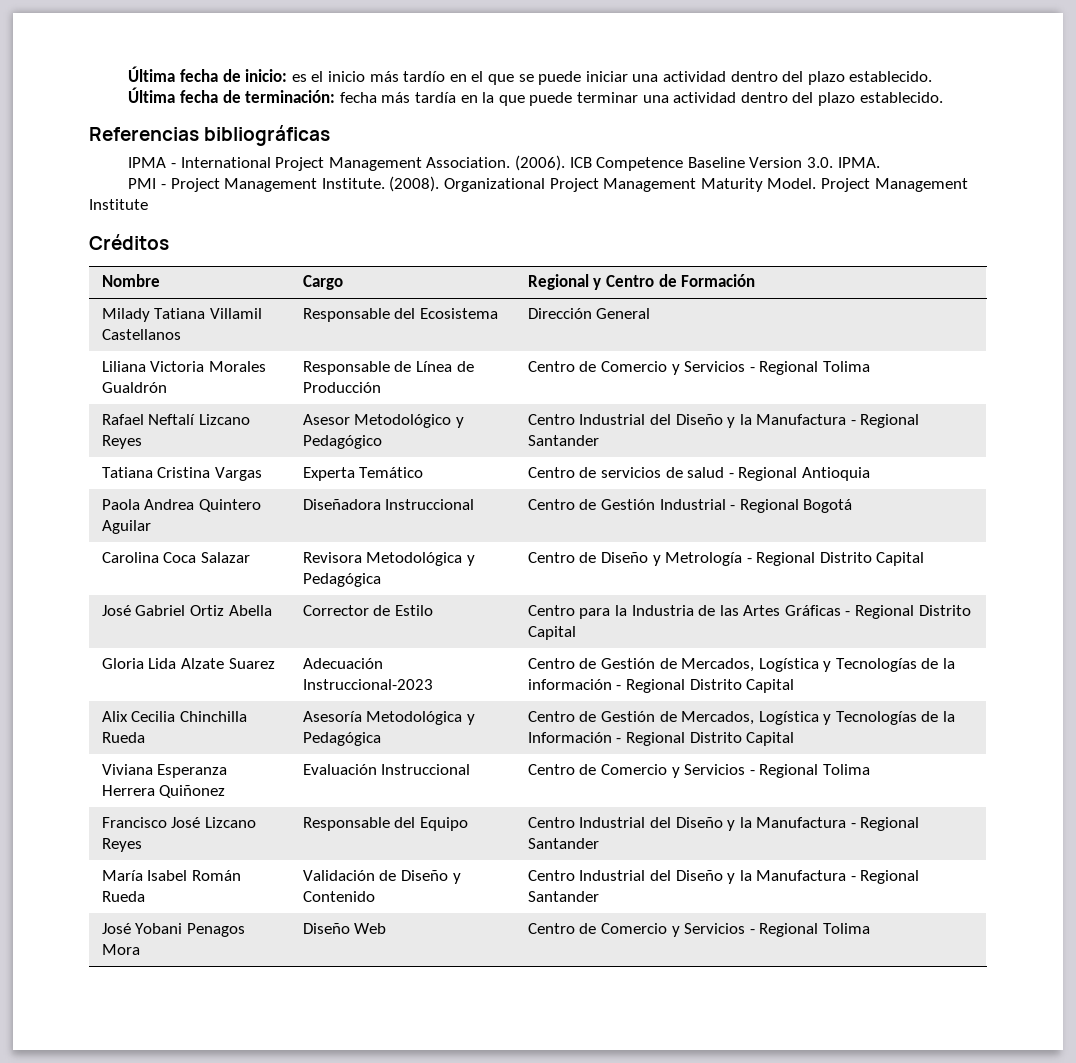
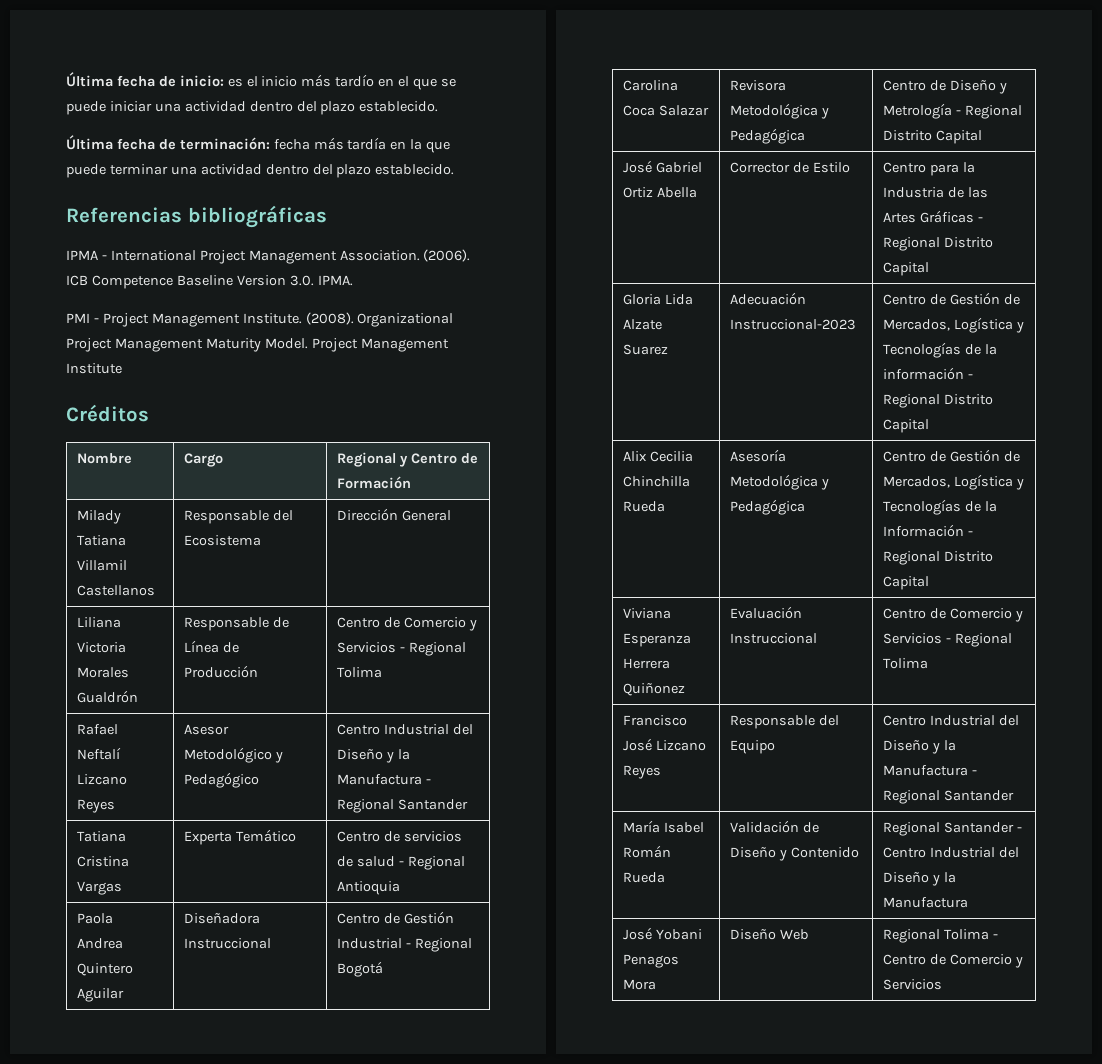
- María Isabel Román Rueda | Validación de Diseño y Contenido | Centro Industrial del Diseño y la Manufactura - Regional Santander
+ María Isabel Román Rueda | Validación de Diseño y Contenido | Regional Santander - Centro Industrial del Diseño y la Manufactura
- José Yobani Penagos Mora | Diseño Web | Centro de Comercio y Servicios - Regional Tolima
+ José Yobani Penagos Mora | Diseño Web | Regional Tolima - Centro de Comercio y Servicios

